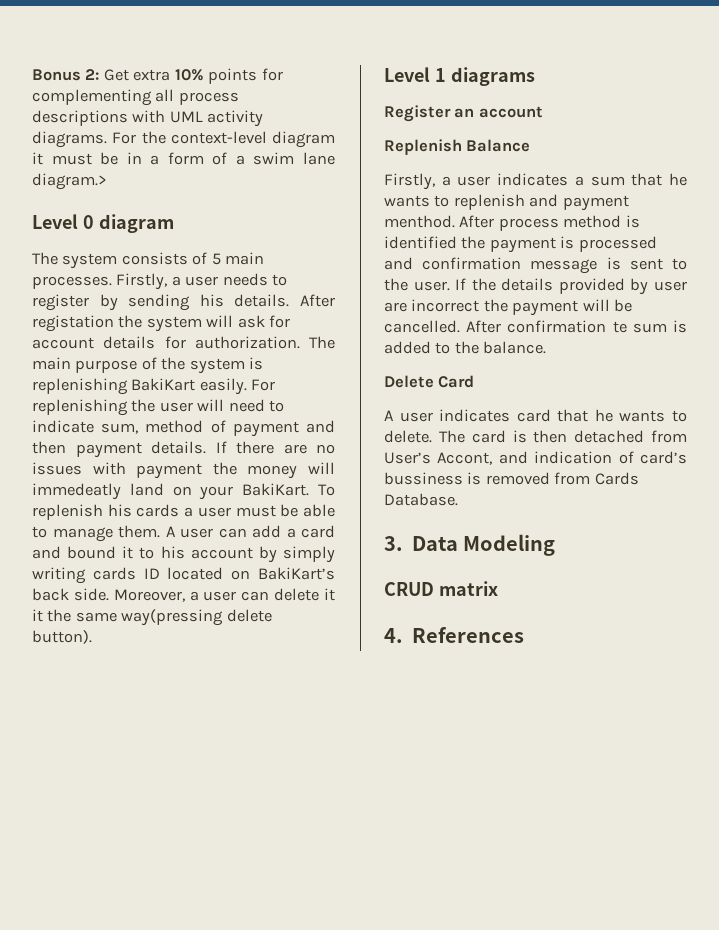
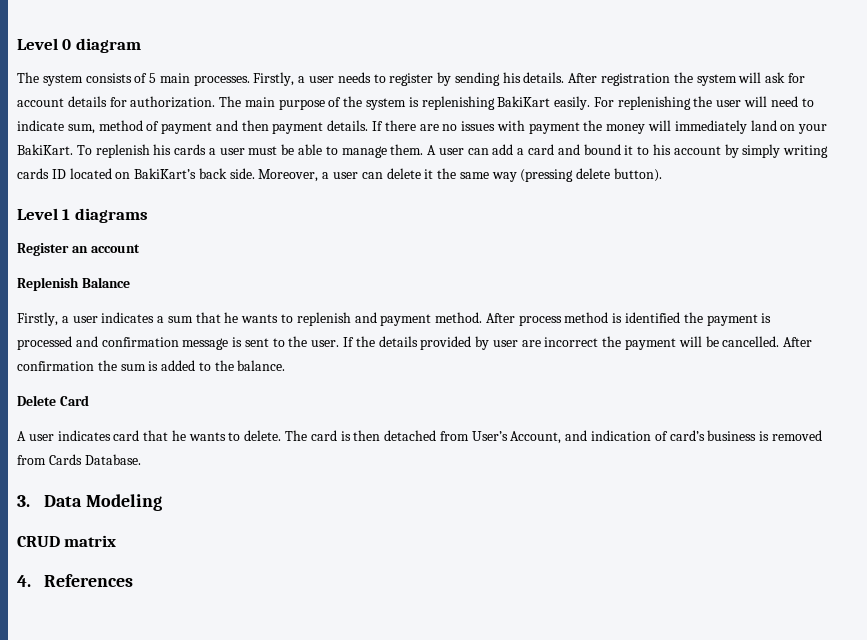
- Bonus 2: Get extra 10% points for complementing all process descriptions with UML activity diagrams. For the context-level diagram it must be in a form of a swim lane diagram.>
- After registation the system will ask for account details for authorization.
+ After registration the system will ask for account details for authorization.
- If there are no issues with payment the money will immedeatly land on your BakiKart.
+ If there are no issues with payment the money will immediately land on your BakiKart.
- Moreover, a user can delete it it the same way(pressing delete button).
+ Moreover, a user can delete it the same way (pressing delete button).
- Firstly, a user indicates a sum that he wants to replenish and payment menthod.
+ Firstly, a user indicates a sum that he wants to replenish and payment method.
- After confirmation te sum is added to the balance.
+ After confirmation the sum is added to the balance.
- The card is then detached from User’s Accont, and indication of card’s bussiness is removed from Cards Database.
+ The card is then detached from User’s Account, and indication of card’s business is removed from Cards Database.

